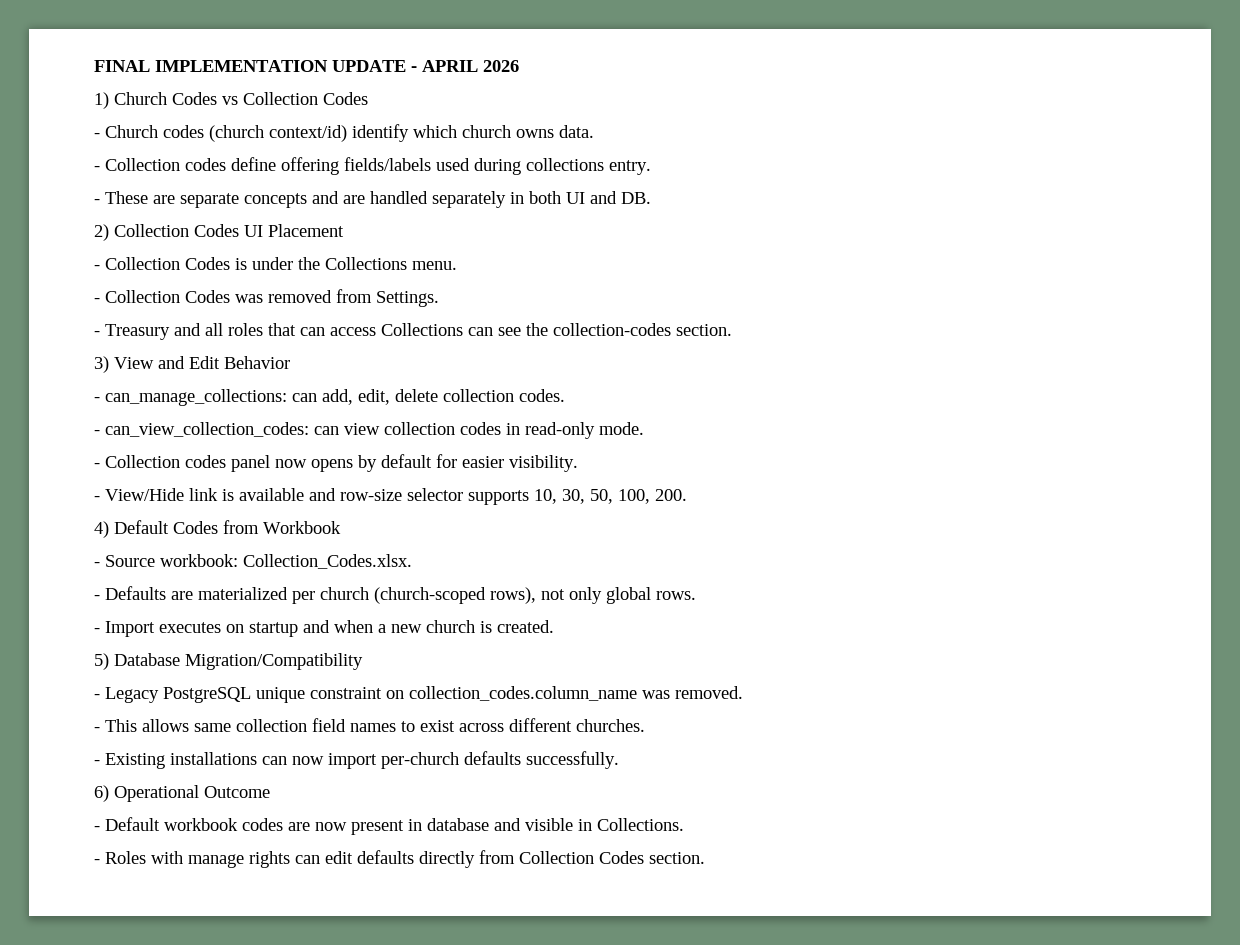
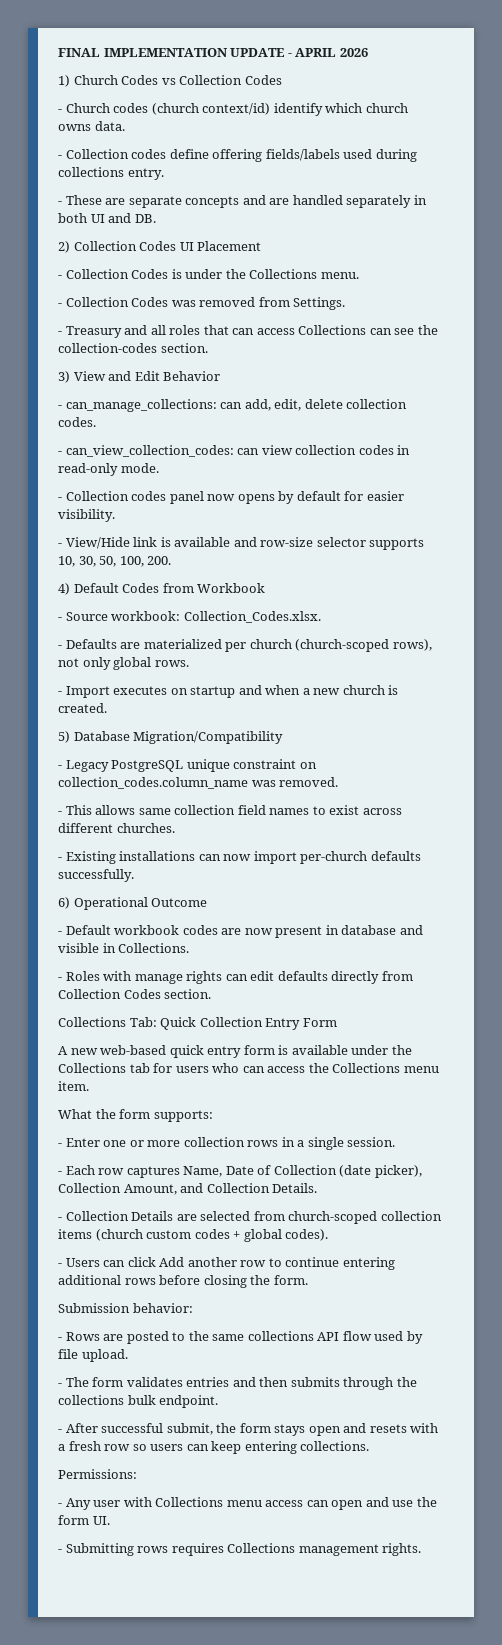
+ Collections Tab: Quick Collection Entry Form
+ A new web-based quick entry form is available under the Collections tab for users who can access the Collections menu item.
+ What the form supports:
+ - Enter one or more collection rows in a single session.
+ - Each row captures Name, Date of Collection (date picker), Collection Amount, and Collection Details.
+ - Collection Details are selected from church-scoped collection items (church custom codes + global codes).
+ - Users can click Add another row to continue entering additional rows before closing the form.
+ Submission behavior:
+ - Rows are posted to the same collections API flow used by file upload.
+ - The form validates entries and then submits through the collections bulk endpoint.
+ - After successful submit, the form stays open and resets with a fresh row so users can keep entering collections.
+ Permissions:
+ - Any user with Collections menu access can open and use the form UI.
+ - Submitting rows requires Collections management rights.

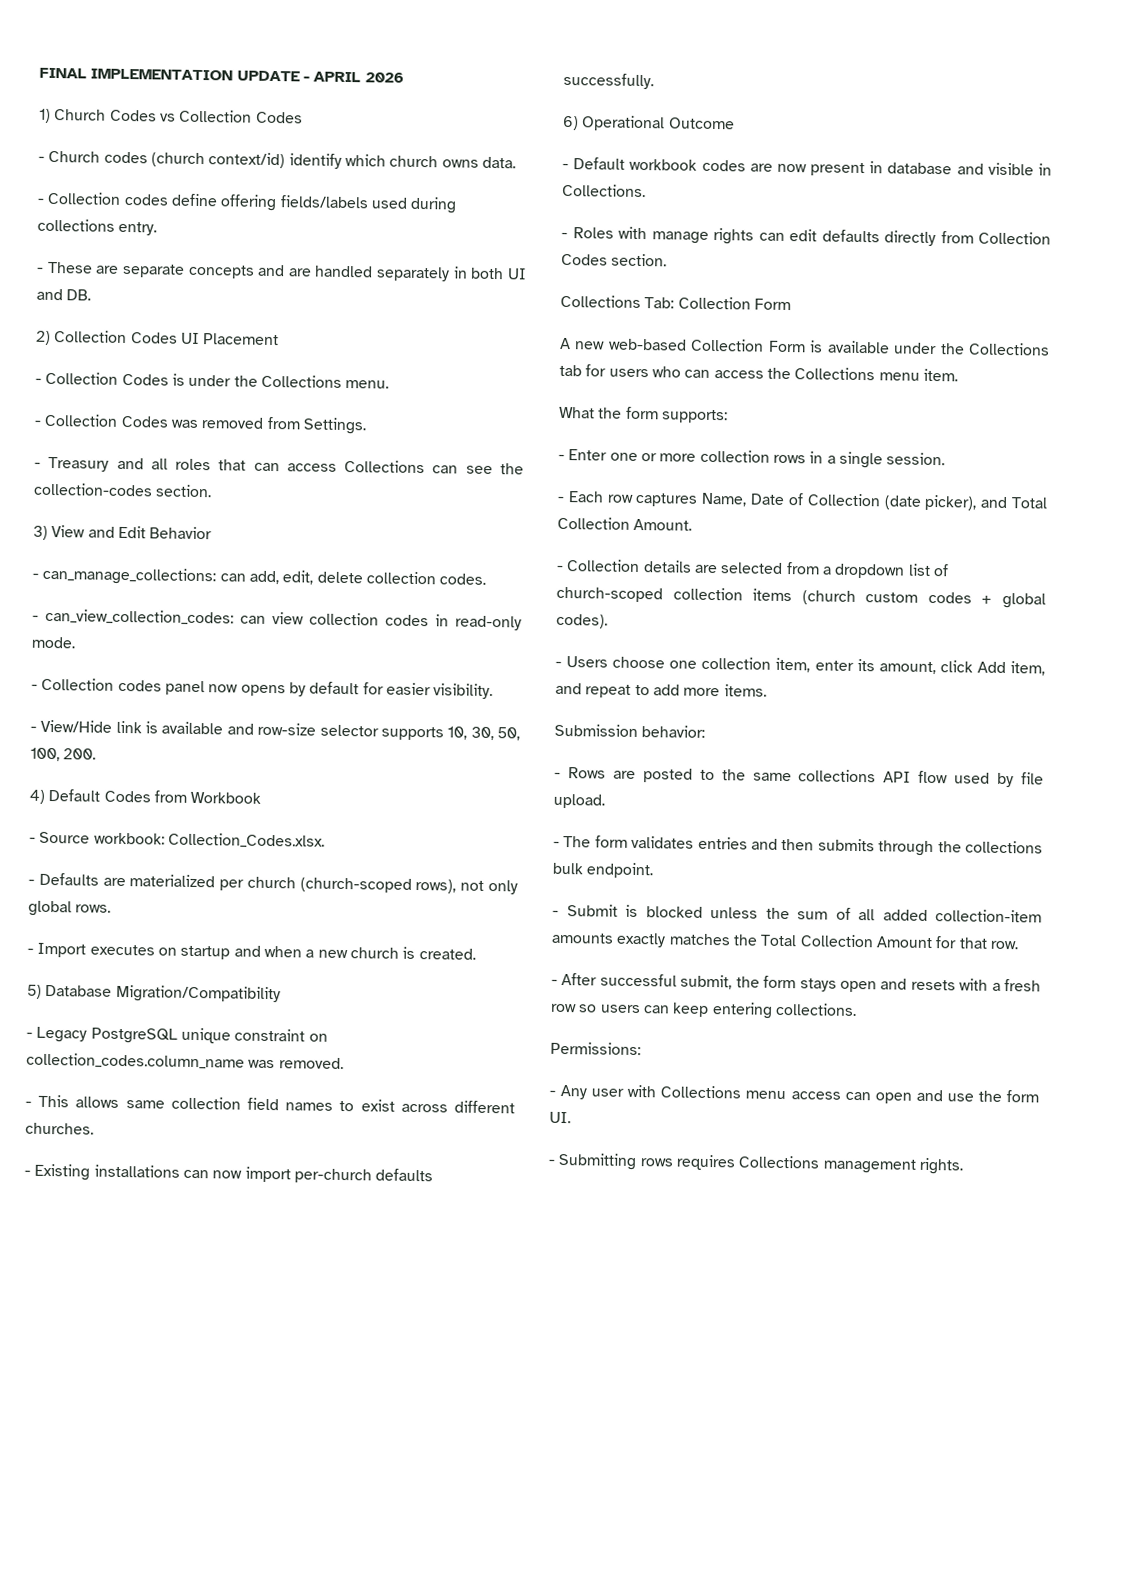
- Collections Tab: Quick Collection Entry Form
+ Collections Tab: Collection Form
- A new web-based quick entry form is available under the Collections tab for users who can access the Collections menu item.
+ A new web-based Collection Form is available under the Collections tab for users who can access the Collections menu item.
- - Each row captures Name, Date of Collection (date picker), Collection Amount, and Collection Details.
- - Collection Details are selected from church-scoped collection items (church custom codes + global codes).
+ - Each row captures Name, Date of Collection (date picker), and Total Collection Amount.
+ - Collection details are selected from a dropdown list of church-scoped collection items (church custom codes + global codes).
- - Users can click Add another row to continue entering additional rows before closing the form.
+ - Users choose one collection item, enter its amount, click Add item, and repeat to add more items.
+ - Submit is blocked unless the sum of all added collection-item amounts exactly matches the Total Collection Amount for that row.

